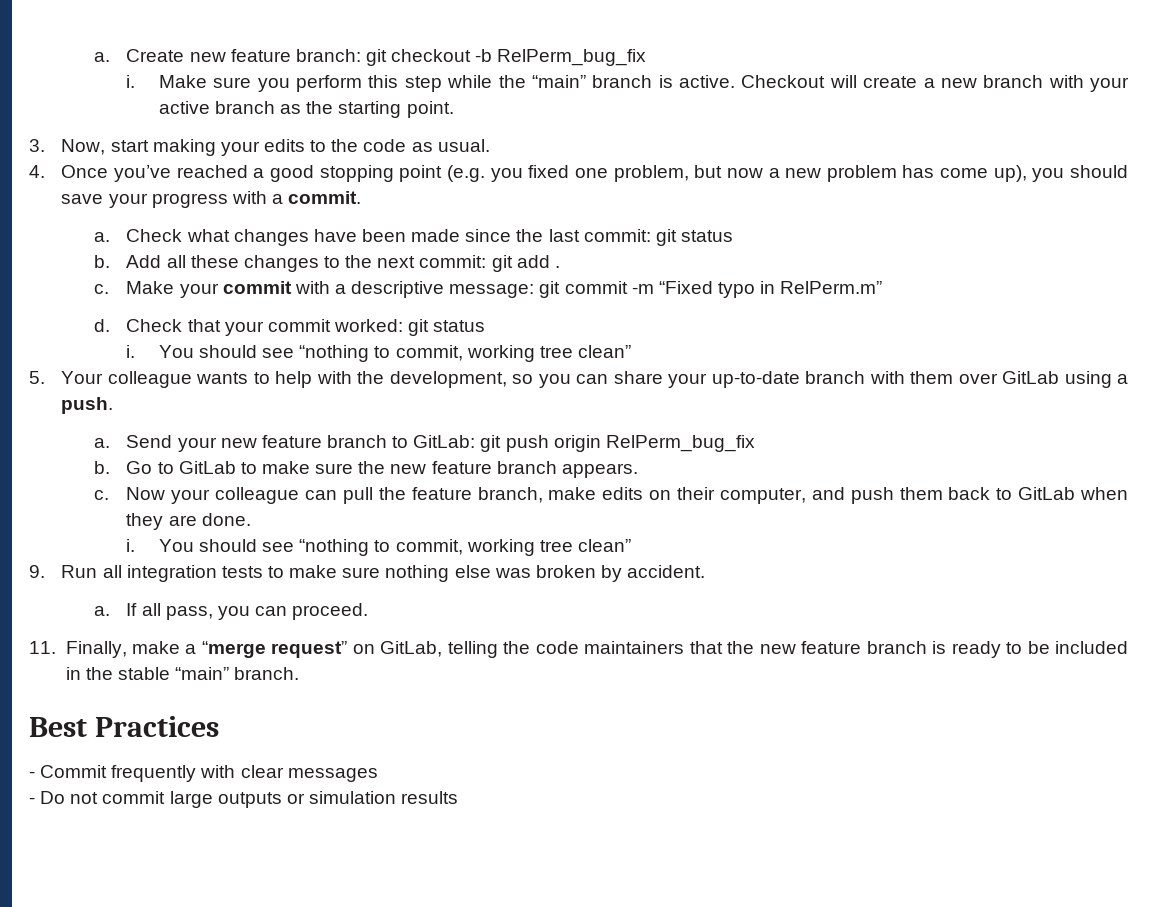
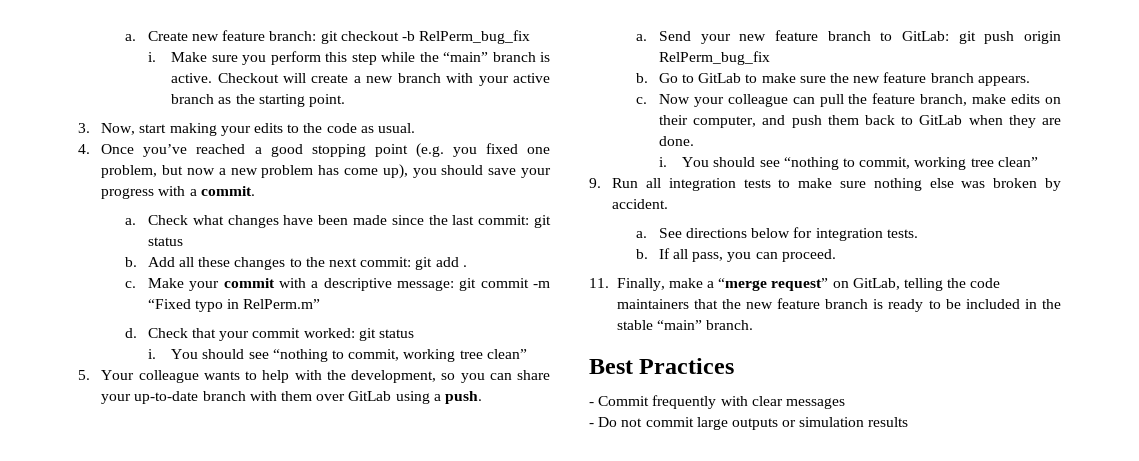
+ See directions below for integration tests.
+ b.

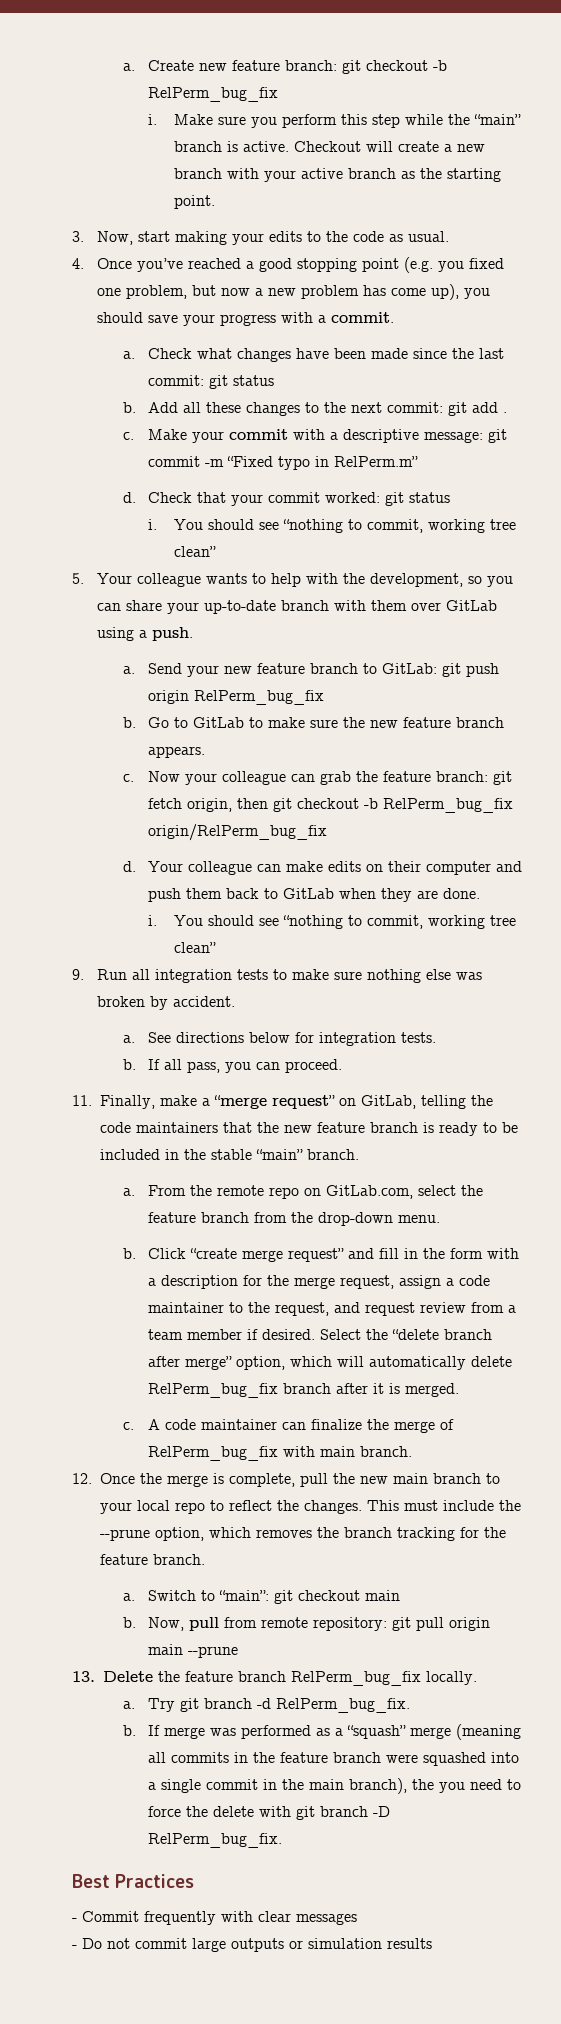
- Now your colleague can pull the feature branch, make edits on their computer, and push them back to GitLab when they are done.
+ Now your colleague can grab the feature branch: git fetch origin, then git checkout -b RelPerm_bug_fix origin/RelPerm_bug_fix
+ d. Your colleague can make edits on their computer and push them back to GitLab when they are done.
+ a. From the remote repo on GitLab.com, select the feature branch from the drop-down menu.
+ b. Click “create merge request” and fill in the form with a description for the merge request, assign a code maintainer to the request, and request review from a team member if desired. Select the “delete branch after merge” option, which will automatically delete RelPerm_bug_fix branch after it is merged.
+ c. A code maintainer can finalize the merge of RelPerm_bug_fix with main branch.
+ 12. Once the merge is complete, pull the new main branch to your local repo to reflect the changes. This must include the --prune option, which removes the branch tracking for the feature branch.
+ a. Switch to “main”: git checkout main
+ b. Now, pull from remote repository: git pull origin main --prune
+ 13. Delete the feature branch RelPerm_bug_fix locally.
+ a. Try git branch -d RelPerm_bug_fix.
+ b. If merge was performed as a “squash” merge (meaning all commits in the feature branch were squashed into a single commit in the main branch), the you need to force the delete with git branch -D RelPerm_bug_fix.

